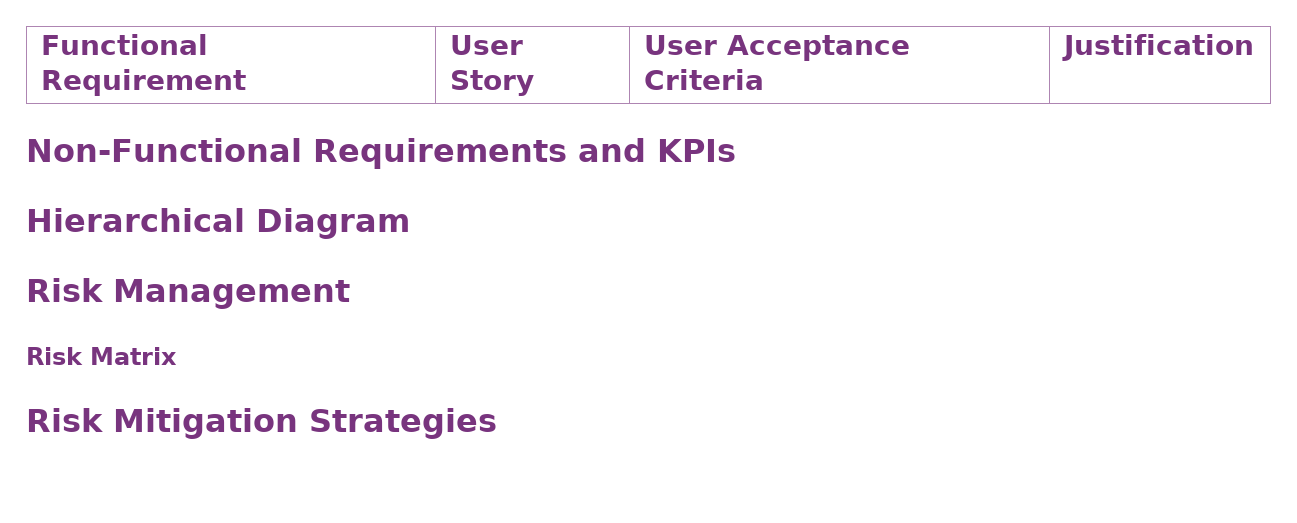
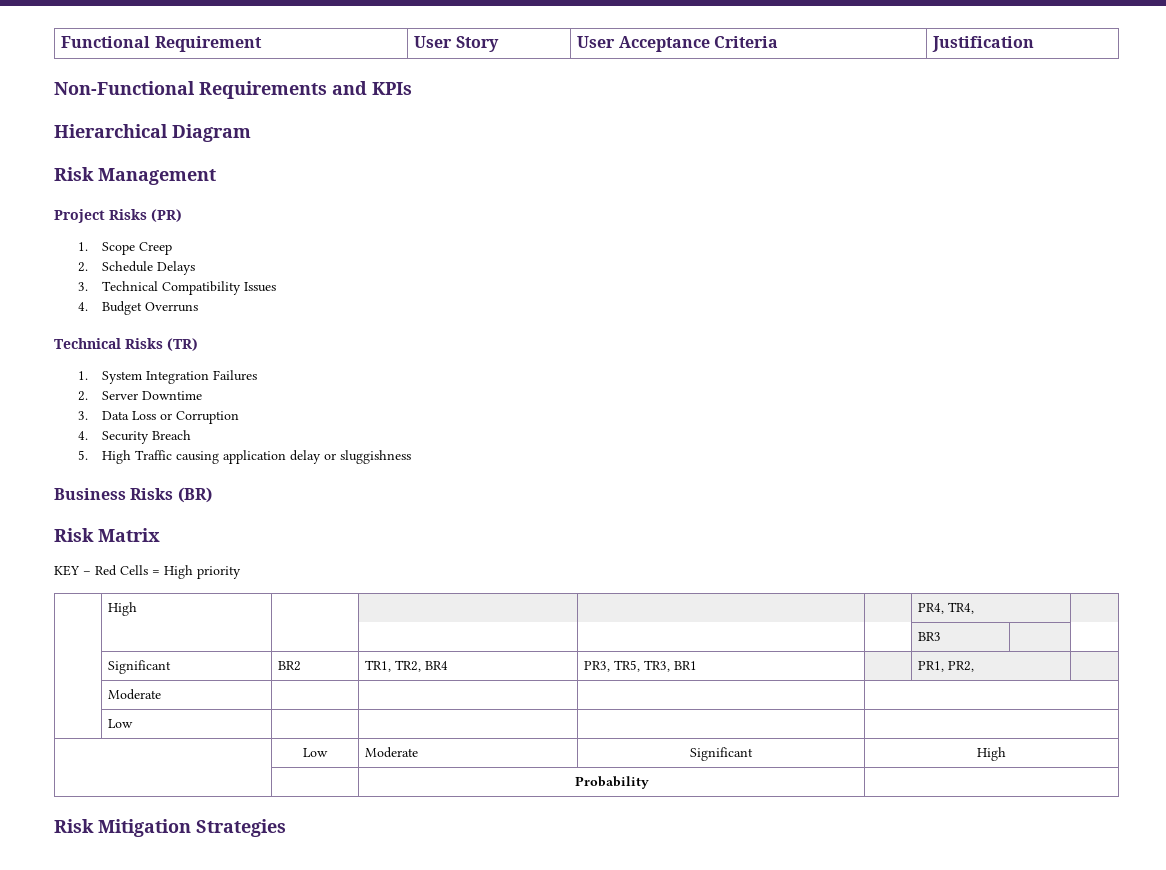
+ Project Risks (PR)
+ 1. Scope Creep
+ 2. Schedule Delays
+ 3. Technical Compatibility Issues
+ 4. Budget Overruns
+ Technical Risks (TR)
+ 1. System Integration Failures
+ 2. Server Downtime
+ 3. Data Loss or Corruption
+ 4. Security Breach
+ 5. High Traffic causing application delay or sluggishness
+ Business Risks (BR)
  Risk Matrix
+ KEY – Red Cells = High priority
+ | High | | | | | PR4, TR4, |
+ | | | | | | BR3 | |
+ | Significant | BR2 | TR1, TR2, BR4 | PR3, TR5, TR3, BR1 | | PR1, PR2, |
+ | Moderate | | | |
+ | Low | | | |
+ | Low | Moderate | Significant | High
+ | | Probability |

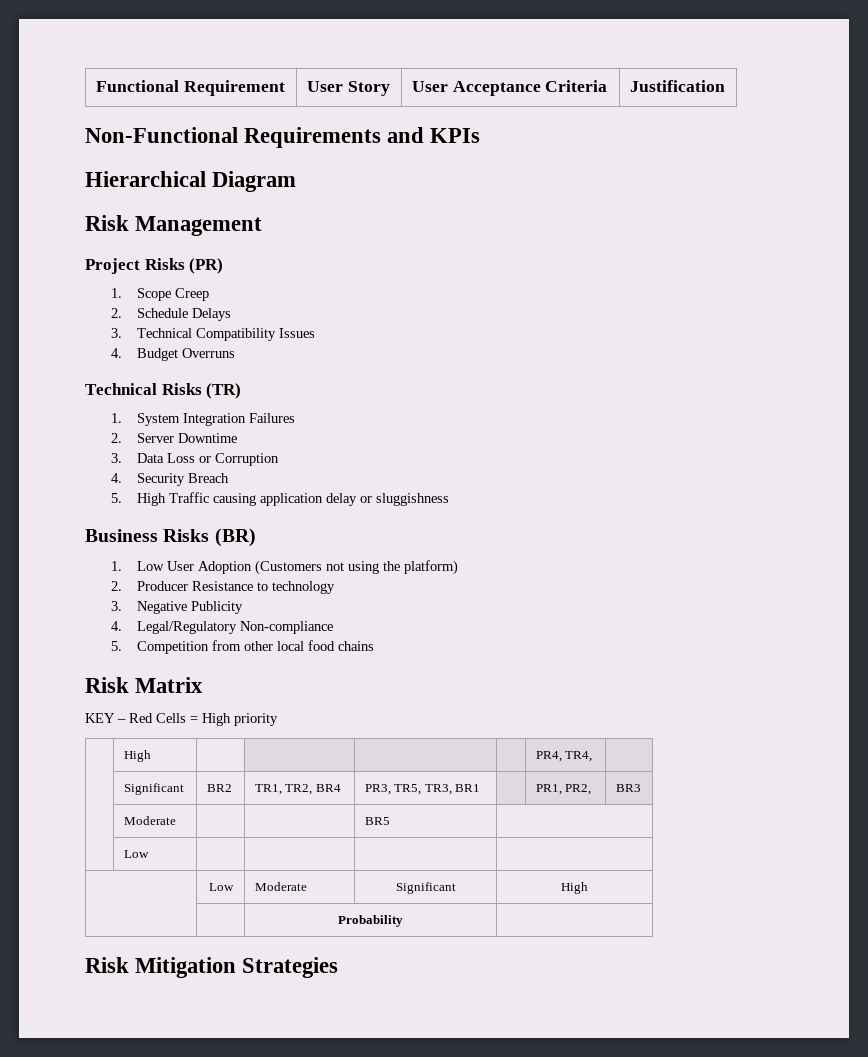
+ 1. Low User Adoption (Customers not using the platform)
+ 2. Producer Resistance to technology
+ 3. Negative Publicity
+ 4. Legal/Regulatory Non-compliance
+ 5. Competition from other local food chains
- | | | | | | BR3 | |
- | Significant | BR2 | TR1, TR2, BR4 | PR3, TR5, TR3, BR1 | | PR1, PR2, |
+ | Significant | BR2 | TR1, TR2, BR4 | PR3, TR5, TR3, BR1 | | PR1, PR2, | BR3
- | Moderate | | | |
+ | Moderate | | | BR5 |

